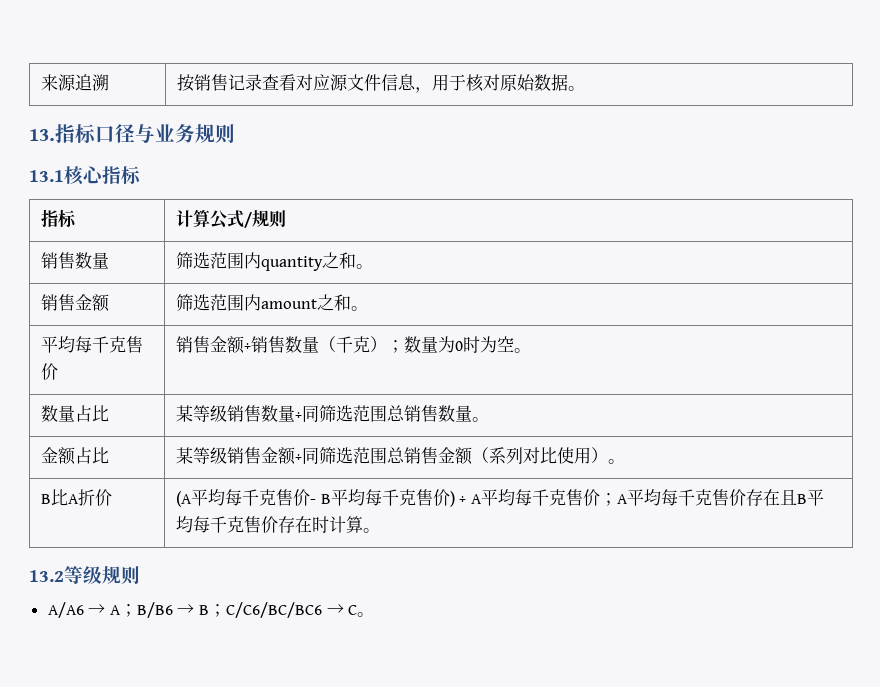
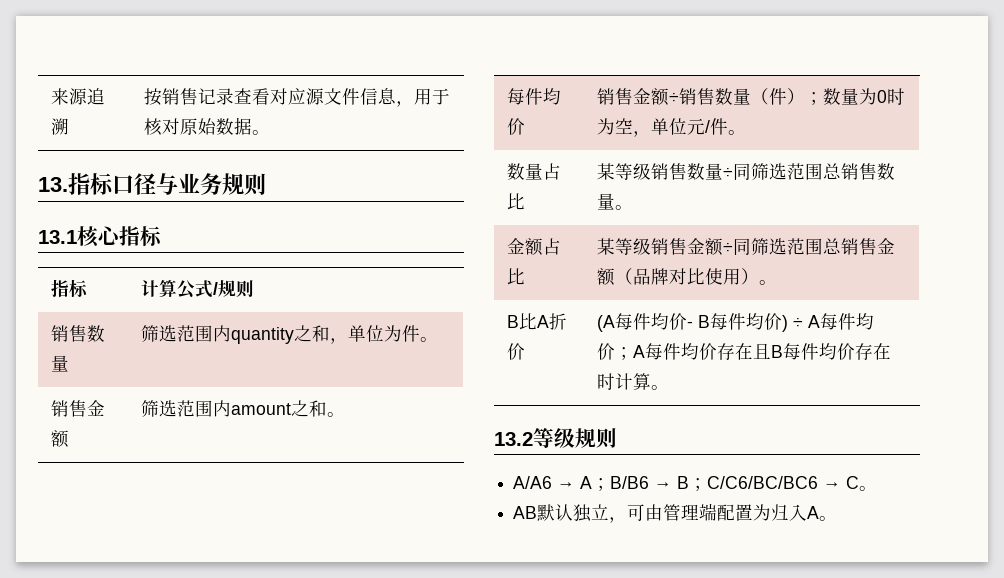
- 销售数量 | 筛选范围内quantity之和。
+ 销售数量 | 筛选范围内quantity之和，单位为件。
- 平均每千克售价 | 销售金额÷销售数量（千克）；数量为0时为空。
+ 每件均价 | 销售金额÷销售数量（件）；数量为0时为空，单位元/件。
- 金额占比 | 某等级销售金额÷同筛选范围总销售金额（系列对比使用）。
+ 金额占比 | 某等级销售金额÷同筛选范围总销售金额（品牌对比使用）。
- B比A折价 | (A平均每千克售价- B平均每千克售价) ÷ A平均每千克售价；A平均每千克售价存在且B平均每千克售价存在时计算。
+ B比A折价 | (A每件均价- B每件均价) ÷ A每件均价；A每件均价存在且B每件均价存在时计算。
+ AB默认独立，可由管理端配置为归入A。

